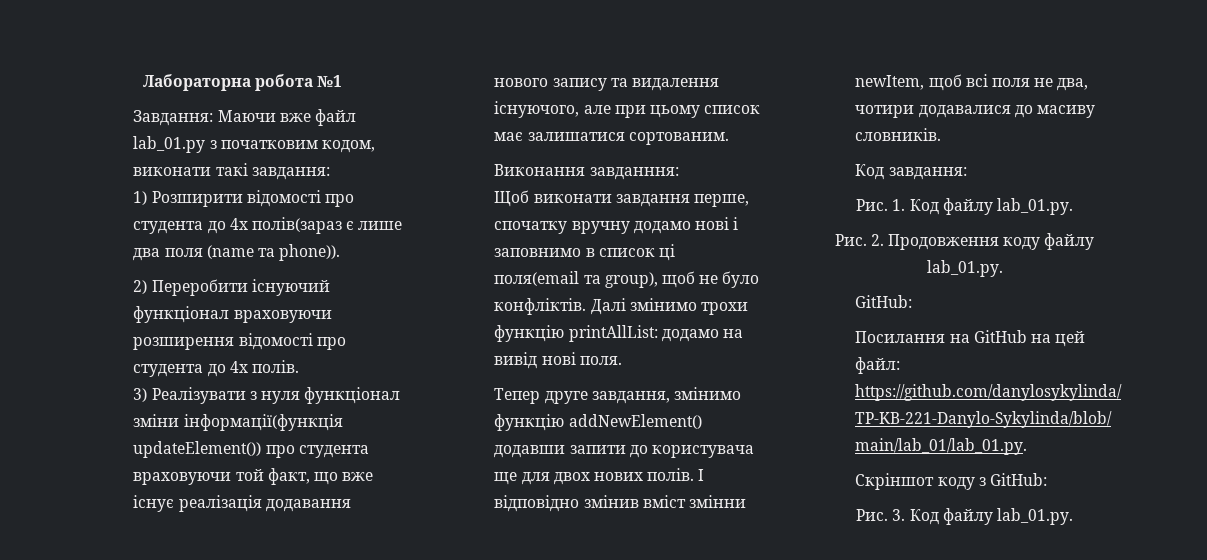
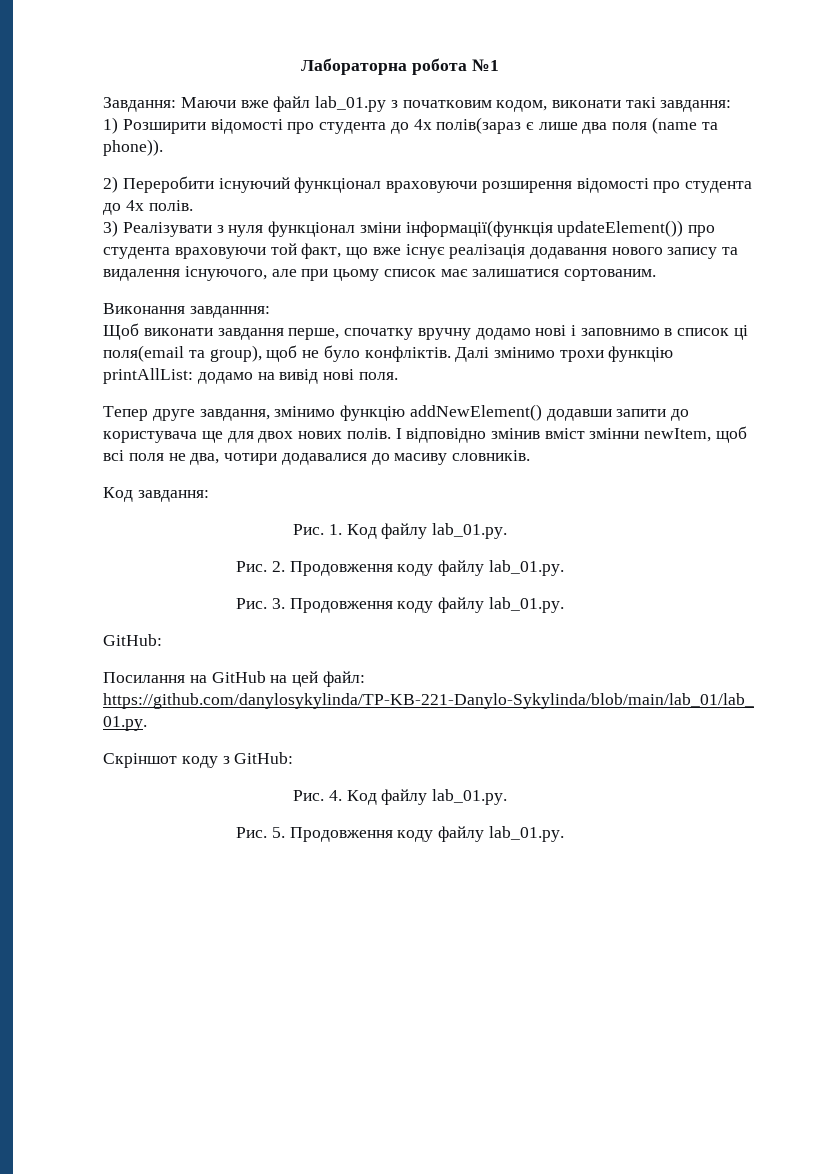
+ Рис. 3. Продовження коду файлу lab_01.py.
- Рис. 3. Код файлу lab_01.py.
+ Рис. 4. Код файлу lab_01.py.
+ Рис. 5. Продовження коду файлу lab_01.py.

